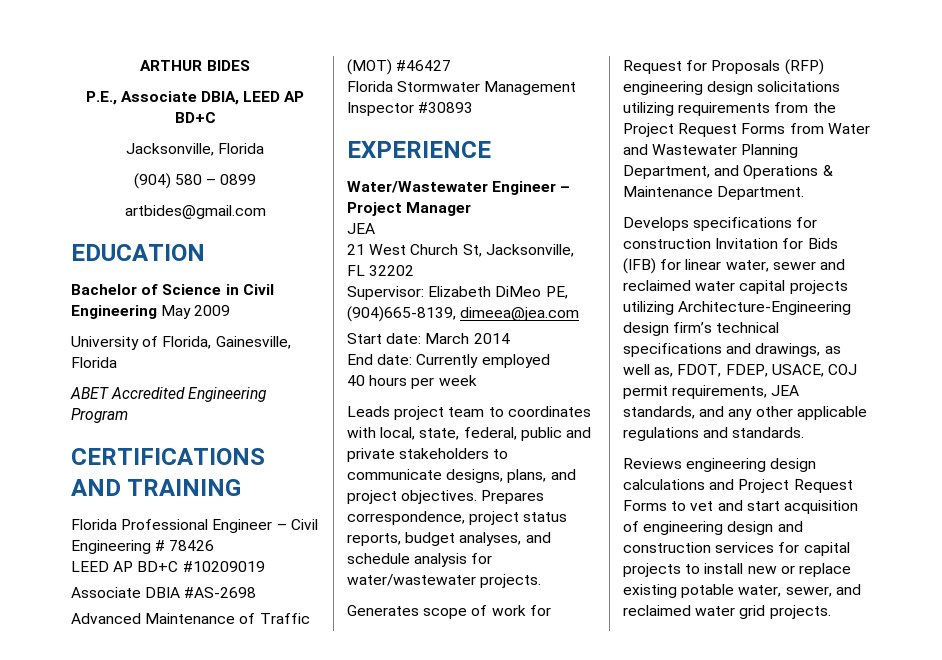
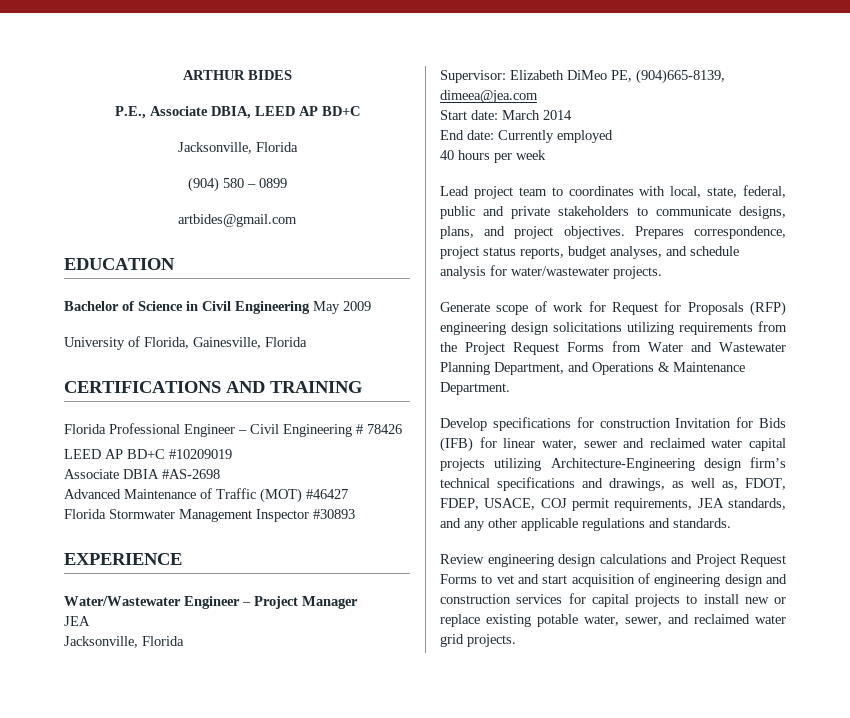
- ABET Accredited Engineering Program
  Water/Wastewater Engineer – Project Manager
  JEA
- 21 West Church St, Jacksonville, FL 32202
+ Jacksonville, Florida
- Leads project team to coordinates with local, state, federal, public and private stakeholders to communicate designs, plans, and project objectives.
+ Lead project team to coordinates with local, state, federal, public and private stakeholders to communicate designs, plans, and project objectives.
- Generates scope of work for Request for Proposals (RFP) engineering design solicitations utilizing requirements from the Project Request Forms from Water and Wastewater Planning Department, and Operations & Maintenance Department.
+ Generate scope of work for Request for Proposals (RFP) engineering design solicitations utilizing requirements from the Project Request Forms from Water and Wastewater Planning Department, and Operations & Maintenance Department.
- Develops specifications for construction Invitation for Bids (IFB) for linear water, sewer and reclaimed water capital projects utilizing Architecture-Engineering design firm’s technical specifications and drawings, as well as, FDOT, FDEP, USACE, COJ permit requirements, JEA standards, and any other applicable regulations and standards.
+ Develop specifications for construction Invitation for Bids (IFB) for linear water, sewer and reclaimed water capital projects utilizing Architecture-Engineering design firm’s technical specifications and drawings, as well as, FDOT, FDEP, USACE, COJ permit requirements, JEA standards, and any other applicable regulations and standards.
- Reviews engineering design calculations and Project Request Forms to vet and start acquisition of engineering design and construction services for capital projects to install new or replace existing potable water, sewer, and reclaimed water grid projects.
+ Review engineering design calculations and Project Request Forms to vet and start acquisition of engineering design and construction services for capital projects to install new or replace existing potable water, sewer, and reclaimed water grid projects.

